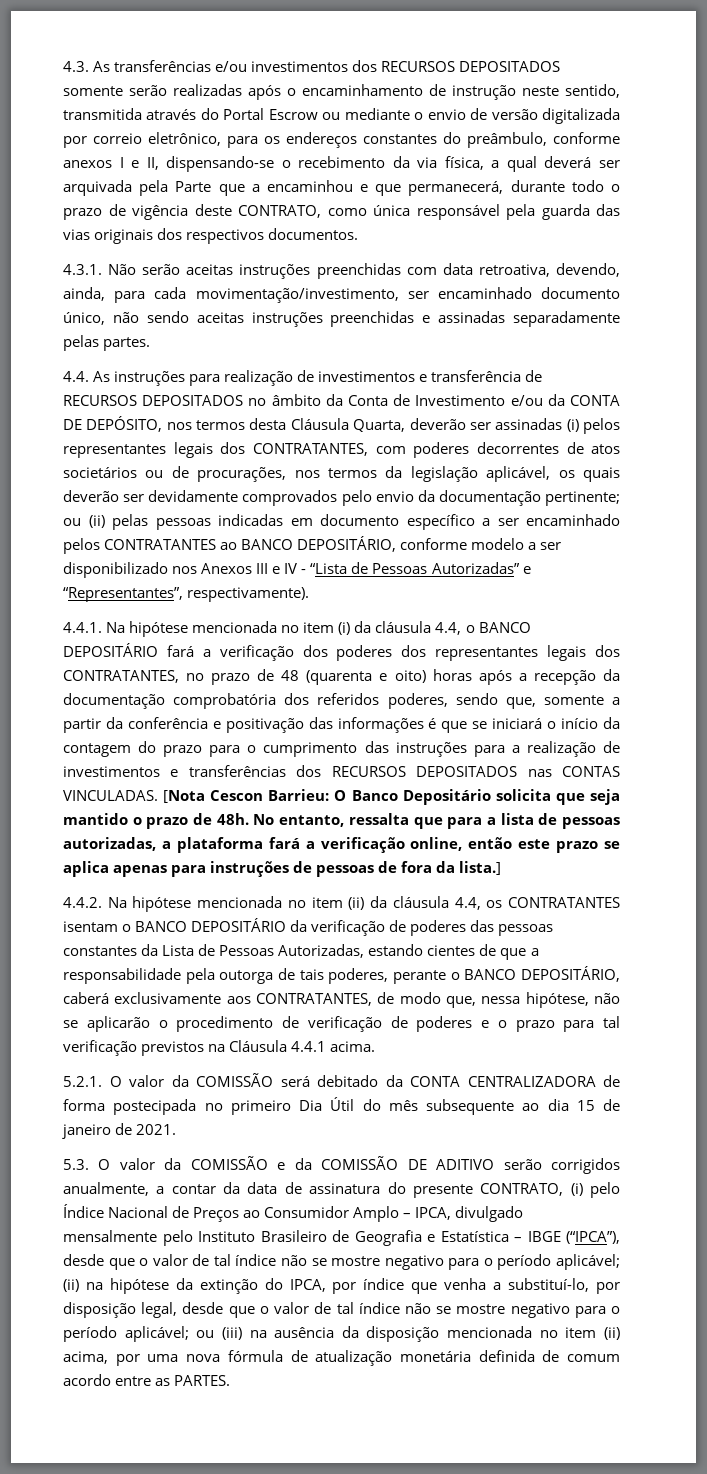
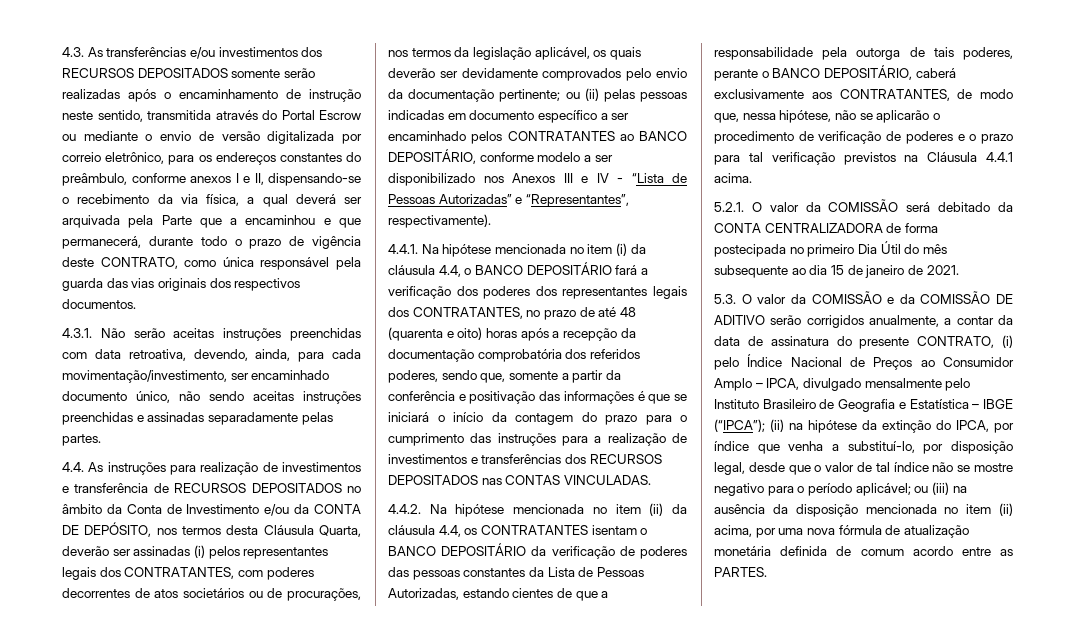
- 4.4.1. Na hipótese mencionada no item (i) da cláusula 4.4, o BANCO DEPOSITÁRIO fará a verificação dos poderes dos representantes legais dos CONTRATANTES, no prazo de 48 (quarenta e oito) horas após a recepção da documentação comprobatória dos referidos poderes, sendo que, somente a partir da conferência e positivação das informações é que se iniciará o início da contagem do prazo para o cumprimento das instruções para a realização de investimentos e transferências dos RECURSOS DEPOSITADOS nas CONTAS VINCULADAS. [Nota Cescon Barrieu: O Banco Depositário solicita que seja mantido o prazo de 48h. No entanto, ressalta que para a lista de pessoas autorizadas, a plataforma fará a verificação online, então este prazo se aplica apenas para instruções de pessoas de fora da lista.]
+ 4.4.1. Na hipótese mencionada no item (i) da cláusula 4.4, o BANCO DEPOSITÁRIO fará a verificação dos poderes dos representantes legais dos CONTRATANTES, no prazo de até 48 (quarenta e oito) horas após a recepção da documentação comprobatória dos referidos poderes, sendo que, somente a partir da conferência e positivação das informações é que se iniciará o início da contagem do prazo para o cumprimento das instruções para a realização de investimentos e transferências dos RECURSOS DEPOSITADOS nas CONTAS VINCULADAS.
- 5.3. O valor da COMISSÃO e da COMISSÃO DE ADITIVO serão corrigidos anualmente, a contar da data de assinatura do presente CONTRATO, (i) pelo Índice Nacional de Preços ao Consumidor Amplo – IPCA, divulgado mensalmente pelo Instituto Brasileiro de Geografia e Estatística – IBGE (“IPCA”), desde que o valor de tal índice não se mostre negativo para o período aplicável;
+ 5.3. O valor da COMISSÃO e da COMISSÃO DE ADITIVO serão corrigidos anualmente, a contar da data de assinatura do presente CONTRATO, (i) pelo Índice Nacional de Preços ao Consumidor Amplo – IPCA, divulgado mensalmente pelo Instituto Brasileiro de Geografia e Estatística – IBGE (“IPCA”);

